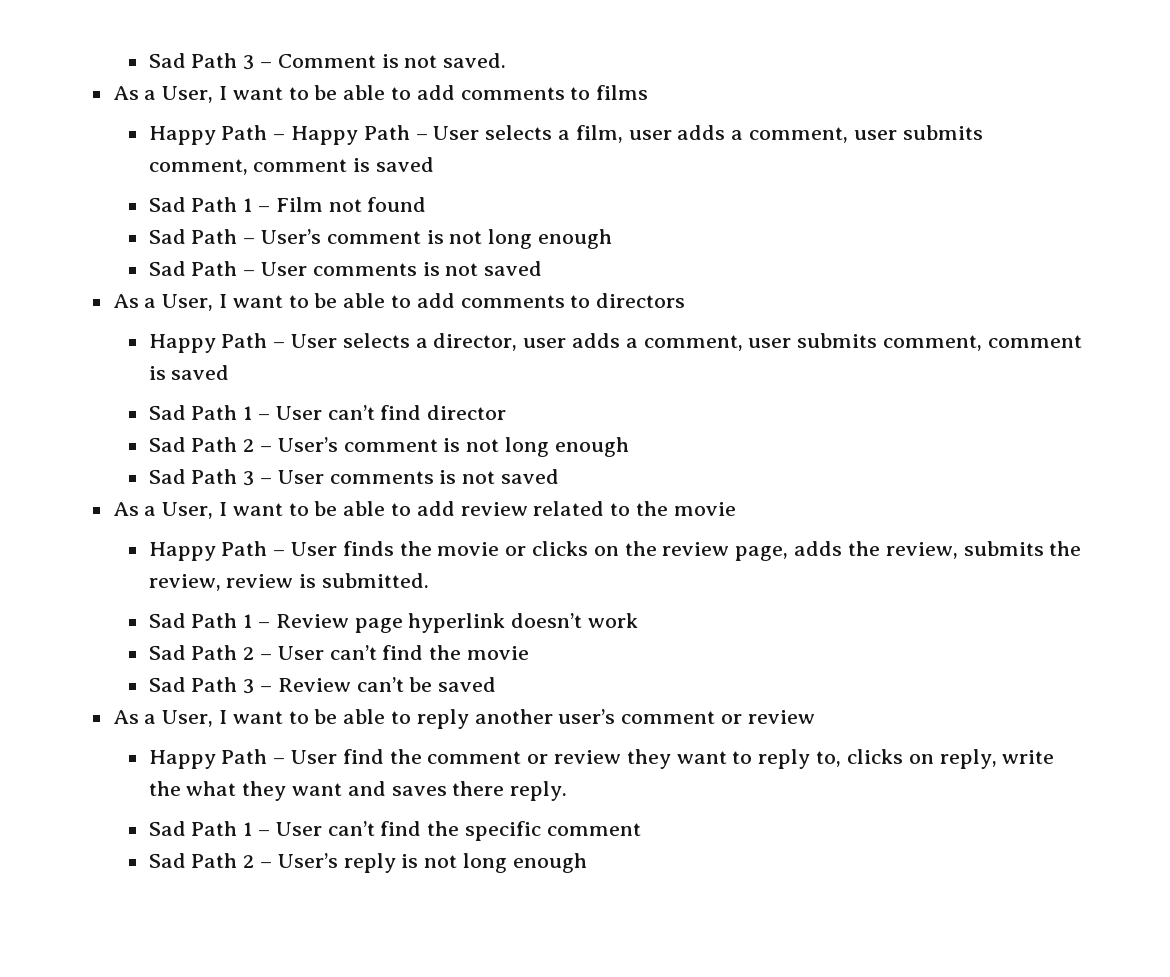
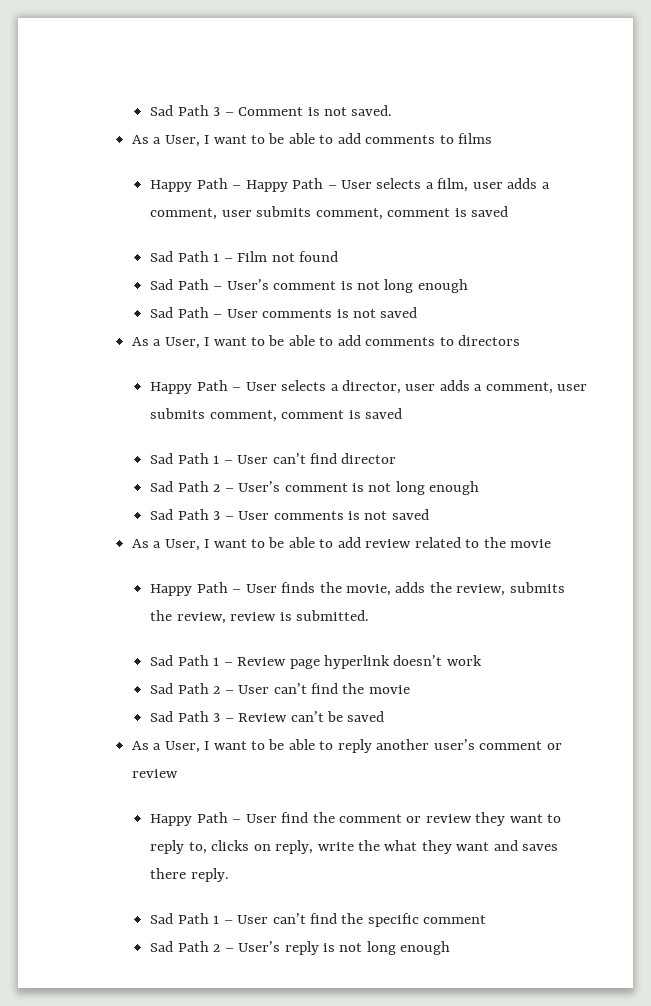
- Happy Path – User finds the movie or clicks on the review page, adds the review, submits the review, review is submitted.
+ Happy Path – User finds the movie, adds the review, submits the review, review is submitted.

